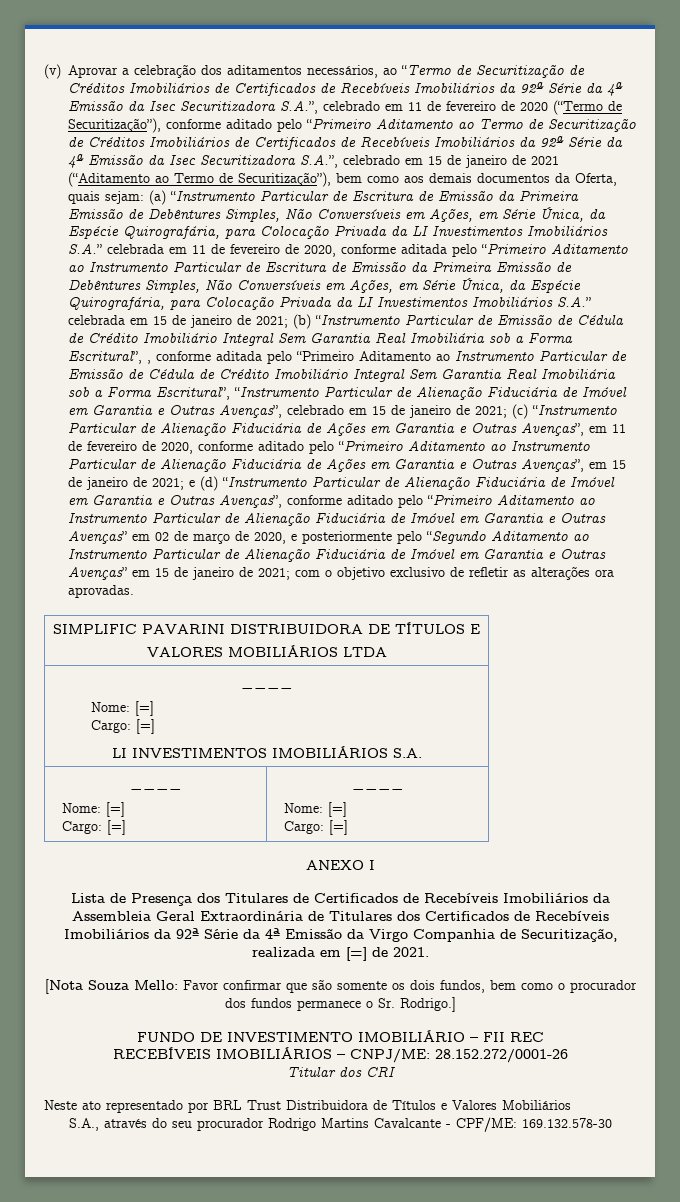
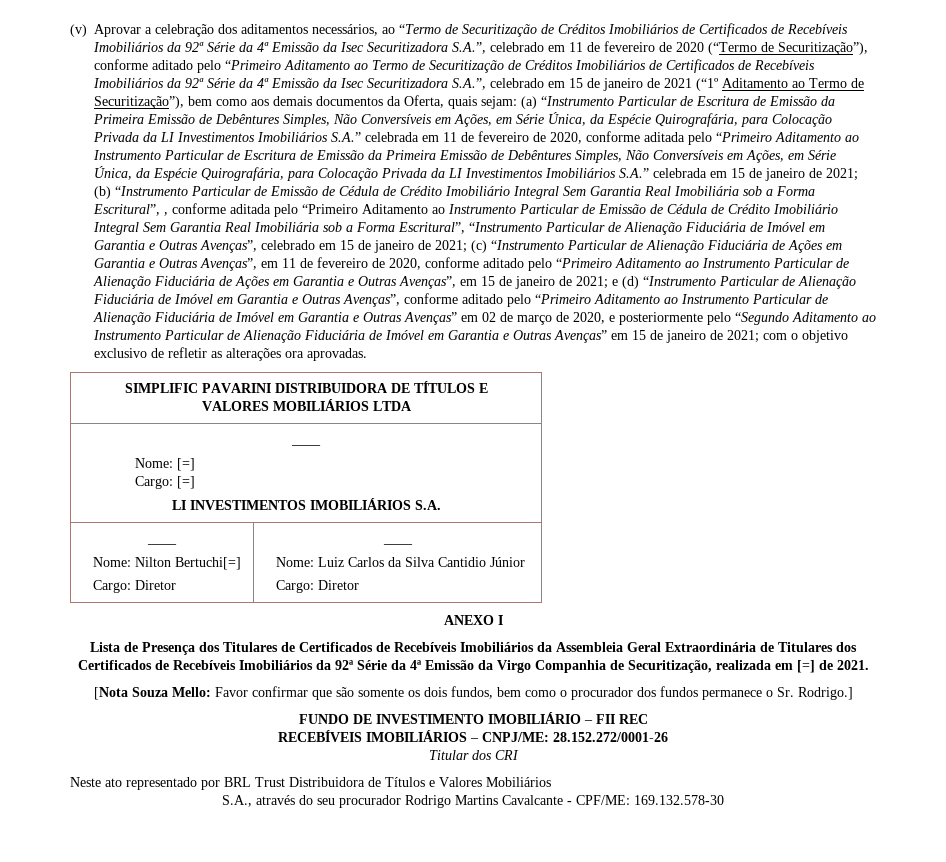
- (v) Aprovar a celebração dos aditamentos necessários, ao “Termo de Securitização de Créditos Imobiliários de Certificados de Recebíveis Imobiliários da 92ª Série da 4ª Emissão da Isec Securitizadora S.A.”, celebrado em 11 de fevereiro de 2020 (“Termo de Securitização”), conforme aditado pelo “Primeiro Aditamento ao Termo de Securitização de Créditos Imobiliários de Certificados de Recebíveis Imobiliários da 92ª Série da 4ª Emissão da Isec Securitizadora S.A.”, celebrado em 15 de janeiro de 2021 (“Aditamento ao Termo de Securitização”), bem como aos demais documentos da Oferta, quais sejam:
+ (v) Aprovar a celebração dos aditamentos necessários, ao “Termo de Securitização de Créditos Imobiliários de Certificados de Recebíveis Imobiliários da 92ª Série da 4ª Emissão da Isec Securitizadora S.A.”, celebrado em 11 de fevereiro de 2020 (“Termo de Securitização”), conforme aditado pelo “Primeiro Aditamento ao Termo de Securitização de Créditos Imobiliários de Certificados de Recebíveis Imobiliários da 92ª Série da 4ª Emissão da Isec Securitizadora S.A.”, celebrado em 15 de janeiro de 2021 (“1º Aditamento ao Termo de Securitização”), bem como aos demais documentos da Oferta, quais sejam:
  SIMPLIFIC PAVARINI DISTRIBUIDORA DE TÍTULOS E
  VALORES MOBILIÁRIOS LTDA
  ____
  Nome: [=]
  Cargo: [=]
  LI INVESTIMENTOS IMOBILIÁRIOS S.A.
  ____
- Nome: [=]
- Cargo: [=] | ____
- Nome: [=]
- Cargo: [=]
+ Nome: Nilton Bertuchi[=]
+ Cargo: Diretor | ____
+ Nome: Luiz Carlos da Silva Cantidio Júnior
+ Cargo: Diretor

